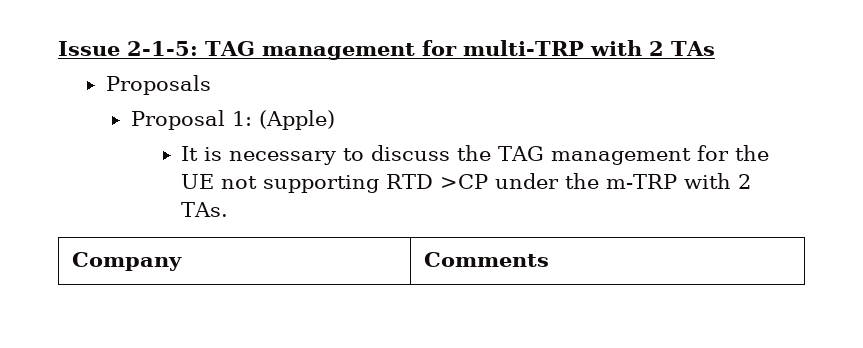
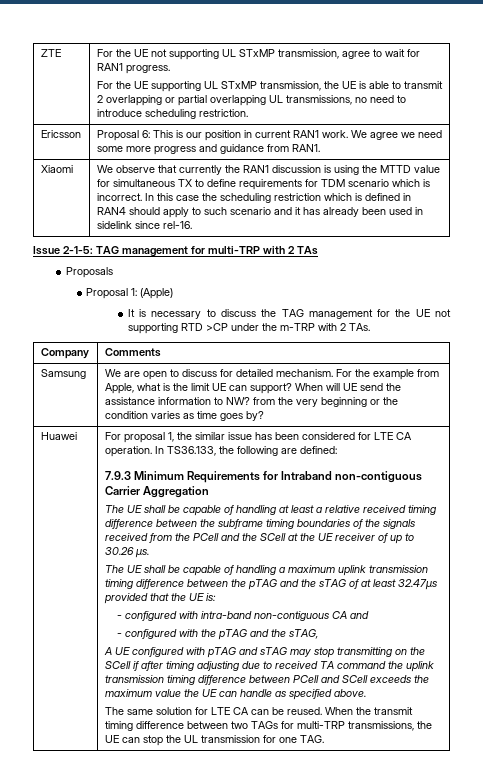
+ ZTE | For the UE not supporting UL STxMP transmission, agree to wait for RAN1 progress.
+ For the UE supporting UL STxMP transmission, the UE is able to transmit 2 overlapping or partial overlapping UL transmissions, no need to introduce scheduling restriction.
+ Ericsson | Proposal 6: This is our position in current RAN1 work. We agree we need some more progress and guidance from RAN1.
+ Xiaomi | We observe that currently the RAN1 discussion is using the MTTD value for simultaneous TX to define requirements for TDM scenario which is incorrect. In this case the scheduling restriction which is defined in RAN4 should apply to such scenario and it has already been used in sidelink since rel-16.
+ Samsung | We are open to discuss for detailed mechanism. For the example from Apple, what is the limit UE can support? When will UE send the assistance information to NW? from the very beginning or the condition varies as time goes by?
+ Huawei | For proposal 1, the similar issue has been considered for LTE CA operation. In TS36.133, the following are defined:
+ 7.9.3 Minimum Requirements for Intraband non-contiguous Carrier Aggregation
+ The UE shall be capable of handling at least a relative received timing difference between the subframe timing boundaries of the signals received from the PCell and the SCell at the UE receiver of up to 30.26 µs.
+ The UE shall be capable of handling a maximum uplink transmission timing difference between the pTAG and the sTAG of at least 32.47µs provided that the UE is:
+ - configured with intra-band non-contiguous CA and
+ - configured with the pTAG and the sTAG,
+ A UE configured with pTAG and sTAG may stop transmitting on the SCell if after timing adjusting due to received TA command the uplink transmission timing difference between PCell and SCell exceeds the maximum value the UE can handle as specified above.
+ The same solution for LTE CA can be reused. When the transmit timing difference between two TAGs for multi-TRP transmissions, the UE can stop the UL transmission for one TAG.

